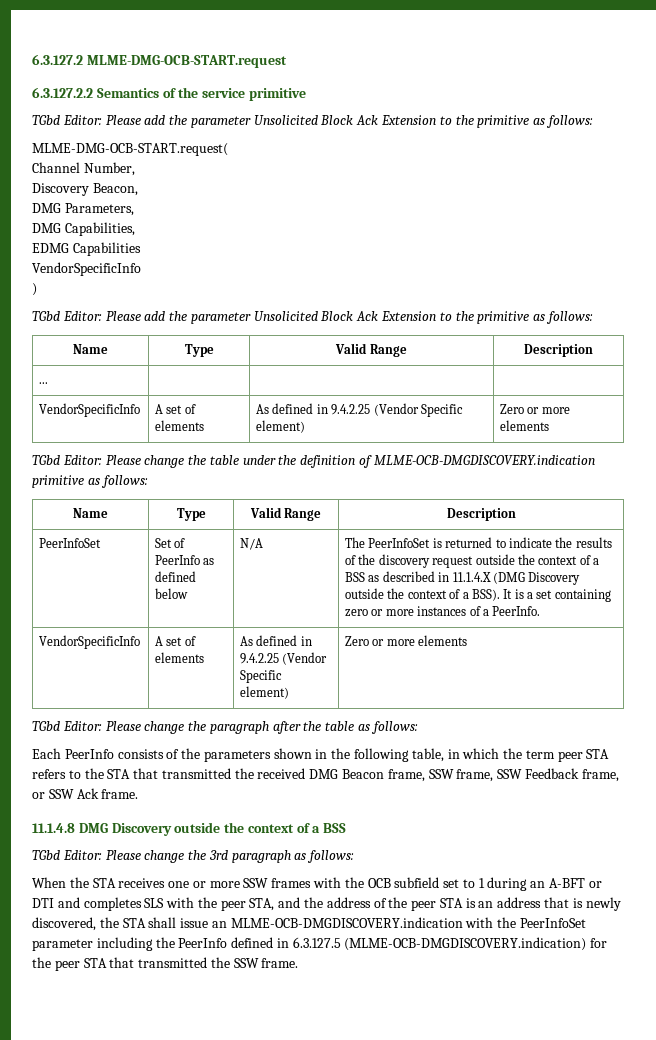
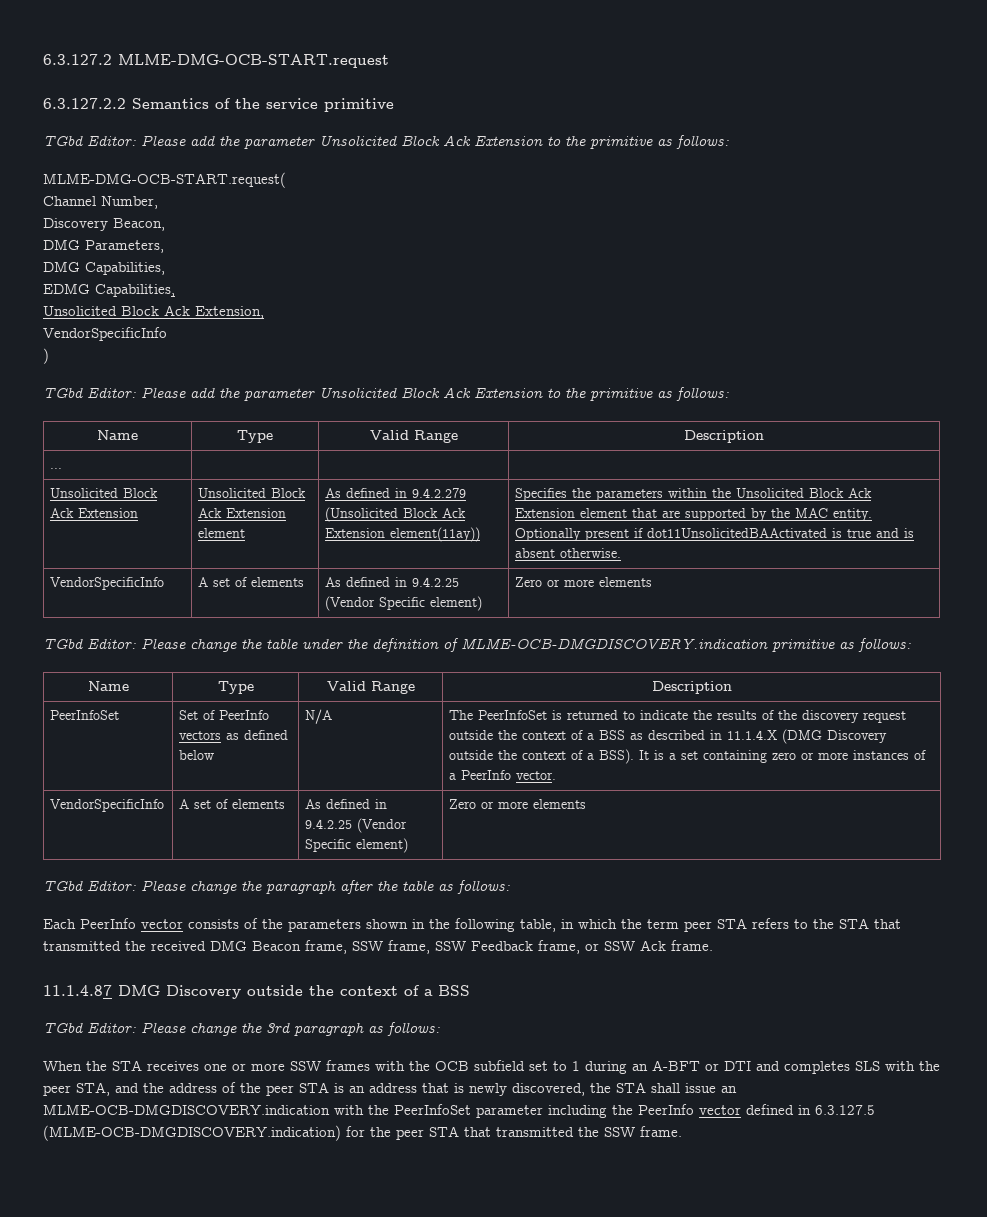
- EDMG Capabilities
+ EDMG Capabilities,
+ Unsolicited Block Ack Extension,
+ Unsolicited Block Ack Extension | Unsolicited Block Ack Extension element | As defined in 9.4.2.279 (Unsolicited Block Ack Extension element(11ay)) | Specifies the parameters within the Unsolicited Block Ack Extension element that are supported by the MAC entity. Optionally present if dot11UnsolicitedBAActivated is true and is absent otherwise.
- Set of PeerInfo as defined below
+ Set of PeerInfo vectors as defined below
- It is a set containing zero or more instances of a PeerInfo.
+ It is a set containing zero or more instances of a PeerInfo vector.
- Each PeerInfo consists of the parameters shown in the following table, in which the term peer STA refers to the STA that transmitted the received DMG Beacon frame, SSW frame, SSW Feedback frame, or SSW Ack frame.
+ Each PeerInfo vector consists of the parameters shown in the following table, in which the term peer STA refers to the STA that transmitted the received DMG Beacon frame, SSW frame, SSW Feedback frame, or SSW Ack frame.
- 11.1.4.8 DMG Discovery outside the context of a BSS
+ 11.1.4.87 DMG Discovery outside the context of a BSS
- When the STA receives one or more SSW frames with the OCB subfield set to 1 during an A-BFT or DTI and completes SLS with the peer STA, and the address of the peer STA is an address that is newly discovered, the STA shall issue an MLME-OCB-DMGDISCOVERY.indication with the PeerInfoSet parameter including the PeerInfo defined in 6.3.127.5 (MLME-OCB-DMGDISCOVERY.indication) for the peer STA that transmitted the SSW frame.
+ When the STA receives one or more SSW frames with the OCB subfield set to 1 during an A-BFT or DTI and completes SLS with the peer STA, and the address of the peer STA is an address that is newly discovered, the STA shall issue an MLME-OCB-DMGDISCOVERY.indication with the PeerInfoSet parameter including the PeerInfo vector defined in 6.3.127.5 (MLME-OCB-DMGDISCOVERY.indication) for the peer STA that transmitted the SSW frame.

